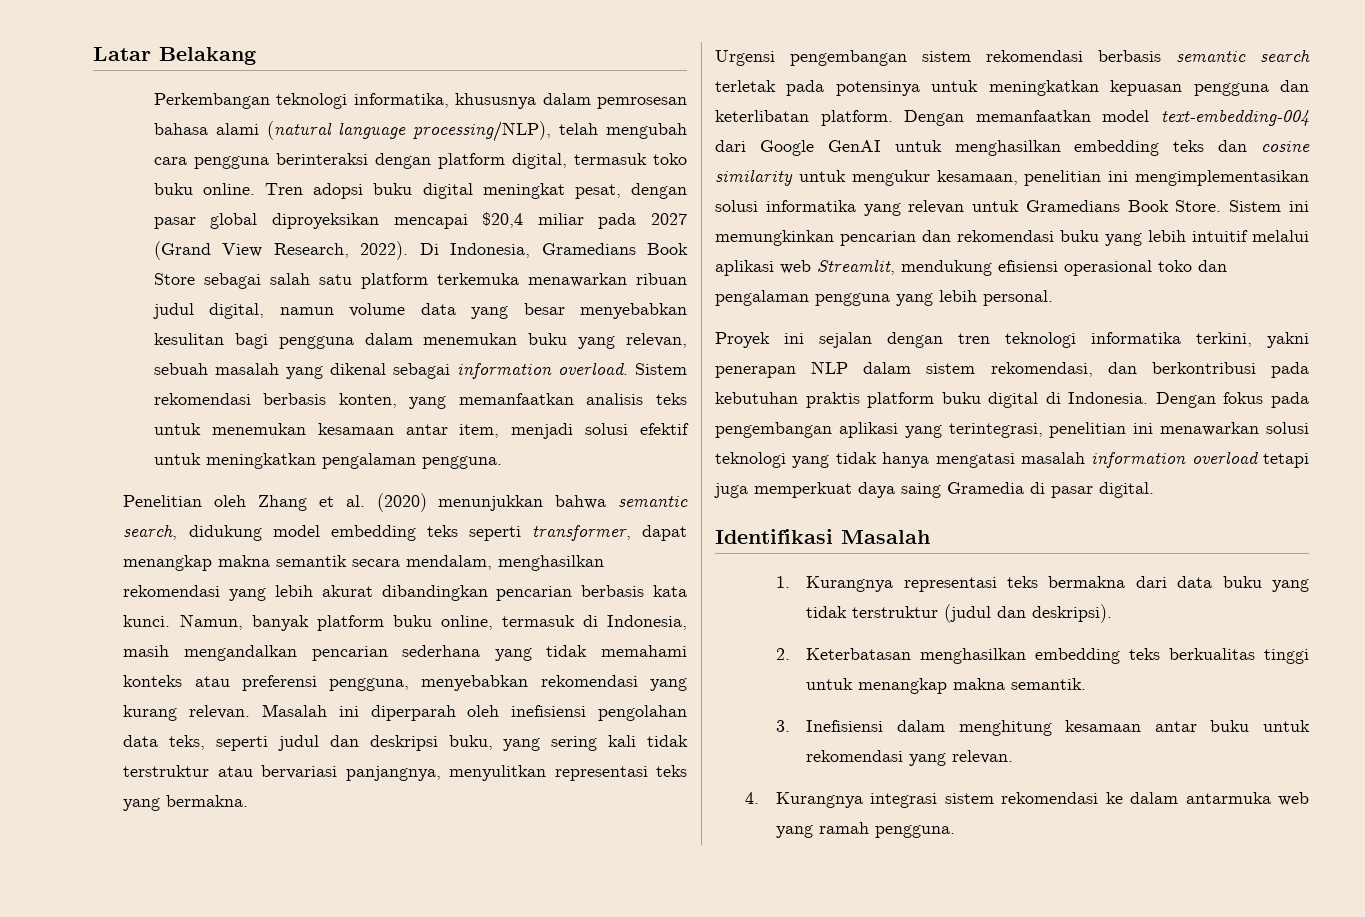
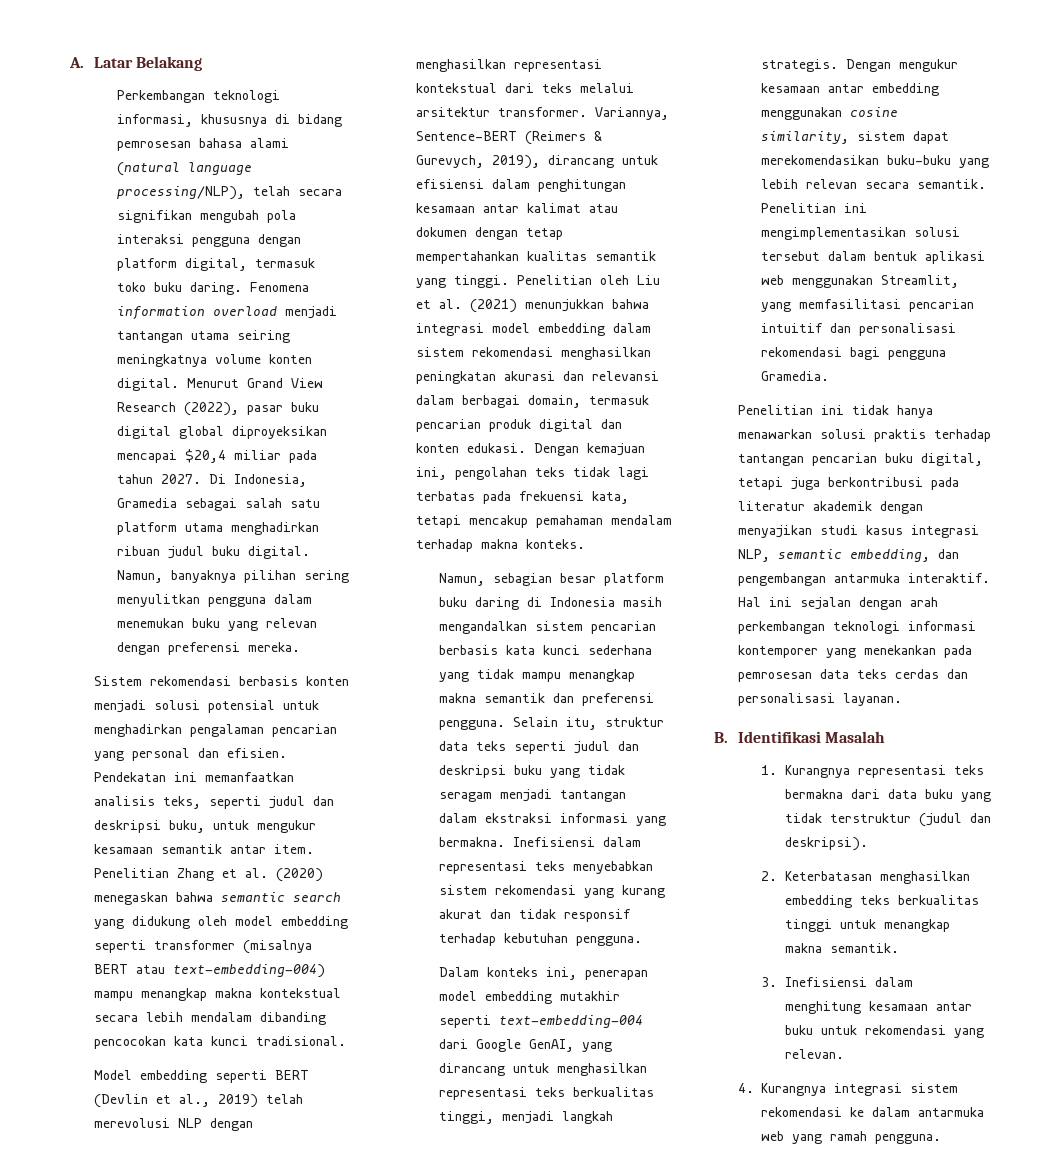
- Latar Belakang
+ A. Latar Belakang
- Perkembangan teknologi informatika, khususnya dalam pemrosesan bahasa alami (natural language processing/NLP), telah mengubah cara pengguna berinteraksi dengan platform digital, termasuk toko buku online. Tren adopsi buku digital meningkat pesat, dengan pasar global diproyeksikan mencapai $20,4 miliar pada 2027 (Grand View Research, 2022). Di Indonesia, Gramedians Book Store sebagai salah satu platform terkemuka menawarkan ribuan judul digital, namun volume data yang besar menyebabkan kesulitan bagi pengguna dalam menemukan buku yang relevan, sebuah masalah yang dikenal sebagai information overload. Sistem rekomendasi berbasis konten, yang memanfaatkan analisis teks untuk menemukan kesamaan antar item, menjadi solusi efektif untuk meningkatkan pengalaman pengguna.
- Penelitian oleh Zhang et al. (2020) menunjukkan bahwa semantic search, didukung model embedding teks seperti transformer, dapat menangkap makna semantik secara mendalam, menghasilkan rekomendasi yang lebih akurat dibandingkan pencarian berbasis kata kunci. Namun, banyak platform buku online, termasuk di Indonesia, masih mengandalkan pencarian sederhana yang tidak memahami konteks atau preferensi pengguna, menyebabkan rekomendasi yang kurang relevan. Masalah ini diperparah oleh inefisiensi pengolahan data teks, seperti judul dan deskripsi buku, yang sering kali tidak terstruktur atau bervariasi panjangnya, menyulitkan representasi teks yang bermakna.
- Urgensi pengembangan sistem rekomendasi berbasis semantic search terletak pada potensinya untuk meningkatkan kepuasan pengguna dan keterlibatan platform. Dengan memanfaatkan model text-embedding-004 dari Google GenAI untuk menghasilkan embedding teks dan cosine similarity untuk mengukur kesamaan, penelitian ini mengimplementasikan solusi informatika yang relevan untuk Gramedians Book Store. Sistem ini memungkinkan pencarian dan rekomendasi buku yang lebih intuitif melalui aplikasi web Streamlit, mendukung efisiensi operasional toko dan pengalaman pengguna yang lebih personal.
- Proyek ini sejalan dengan tren teknologi informatika terkini, yakni penerapan NLP dalam sistem rekomendasi, dan berkontribusi pada kebutuhan praktis platform buku digital di Indonesia. Dengan fokus pada pengembangan aplikasi yang terintegrasi, penelitian ini menawarkan solusi teknologi yang tidak hanya mengatasi masalah information overload tetapi juga memperkuat daya saing Gramedia di pasar digital.
- Identifikasi Masalah
+ Perkembangan teknologi informasi, khususnya di bidang pemrosesan bahasa alami (natural language processing/NLP), telah secara signifikan mengubah pola interaksi pengguna dengan platform digital, termasuk toko buku daring. Fenomena information overload menjadi tantangan utama seiring meningkatnya volume konten digital. Menurut Grand View Research (2022), pasar buku digital global diproyeksikan mencapai $20,4 miliar pada tahun 2027. Di Indonesia, Gramedia sebagai salah satu platform utama menghadirkan ribuan judul buku digital. Namun, banyaknya pilihan sering menyulitkan pengguna dalam menemukan buku yang relevan dengan preferensi mereka.
+ Sistem rekomendasi berbasis konten menjadi solusi potensial untuk menghadirkan pengalaman pencarian yang personal dan efisien. Pendekatan ini memanfaatkan analisis teks, seperti judul dan deskripsi buku, untuk mengukur kesamaan semantik antar item. Penelitian Zhang et al. (2020) menegaskan bahwa semantic search yang didukung oleh model embedding seperti transformer (misalnya BERT atau text-embedding-004) mampu menangkap makna kontekstual secara lebih mendalam dibanding pencocokan kata kunci tradisional.
+ Model embedding seperti BERT (Devlin et al., 2019) telah merevolusi NLP dengan menghasilkan representasi kontekstual dari teks melalui arsitektur transformer. Variannya, Sentence-BERT (Reimers & Gurevych, 2019), dirancang untuk efisiensi dalam penghitungan kesamaan antar kalimat atau dokumen dengan tetap mempertahankan kualitas semantik yang tinggi. Penelitian oleh Liu et al. (2021) menunjukkan bahwa integrasi model embedding dalam sistem rekomendasi menghasilkan peningkatan akurasi dan relevansi dalam berbagai domain, termasuk pencarian produk digital dan konten edukasi. Dengan kemajuan ini, pengolahan teks tidak lagi terbatas pada frekuensi kata, tetapi mencakup pemahaman mendalam terhadap makna konteks.
+ Namun, sebagian besar platform buku daring di Indonesia masih mengandalkan sistem pencarian berbasis kata kunci sederhana yang tidak mampu menangkap makna semantik dan preferensi pengguna. Selain itu, struktur data teks seperti judul dan deskripsi buku yang tidak seragam menjadi tantangan dalam ekstraksi informasi yang bermakna. Inefisiensi dalam representasi teks menyebabkan sistem rekomendasi yang kurang akurat dan tidak responsif terhadap kebutuhan pengguna.
+ Dalam konteks ini, penerapan model embedding mutakhir seperti text-embedding-004 dari Google GenAI, yang dirancang untuk menghasilkan representasi teks berkualitas tinggi, menjadi langkah strategis. Dengan mengukur kesamaan antar embedding menggunakan cosine similarity, sistem dapat merekomendasikan buku-buku yang lebih relevan secara semantik. Penelitian ini mengimplementasikan solusi tersebut dalam bentuk aplikasi web menggunakan Streamlit, yang memfasilitasi pencarian intuitif dan personalisasi rekomendasi bagi pengguna Gramedia.
+ Penelitian ini tidak hanya menawarkan solusi praktis terhadap tantangan pencarian buku digital, tetapi juga berkontribusi pada literatur akademik dengan menyajikan studi kasus integrasi NLP, semantic embedding, dan pengembangan antarmuka interaktif. Hal ini sejalan dengan arah perkembangan teknologi informasi kontemporer yang menekankan pada pemrosesan data teks cerdas dan personalisasi layanan.
+ B. Identifikasi Masalah

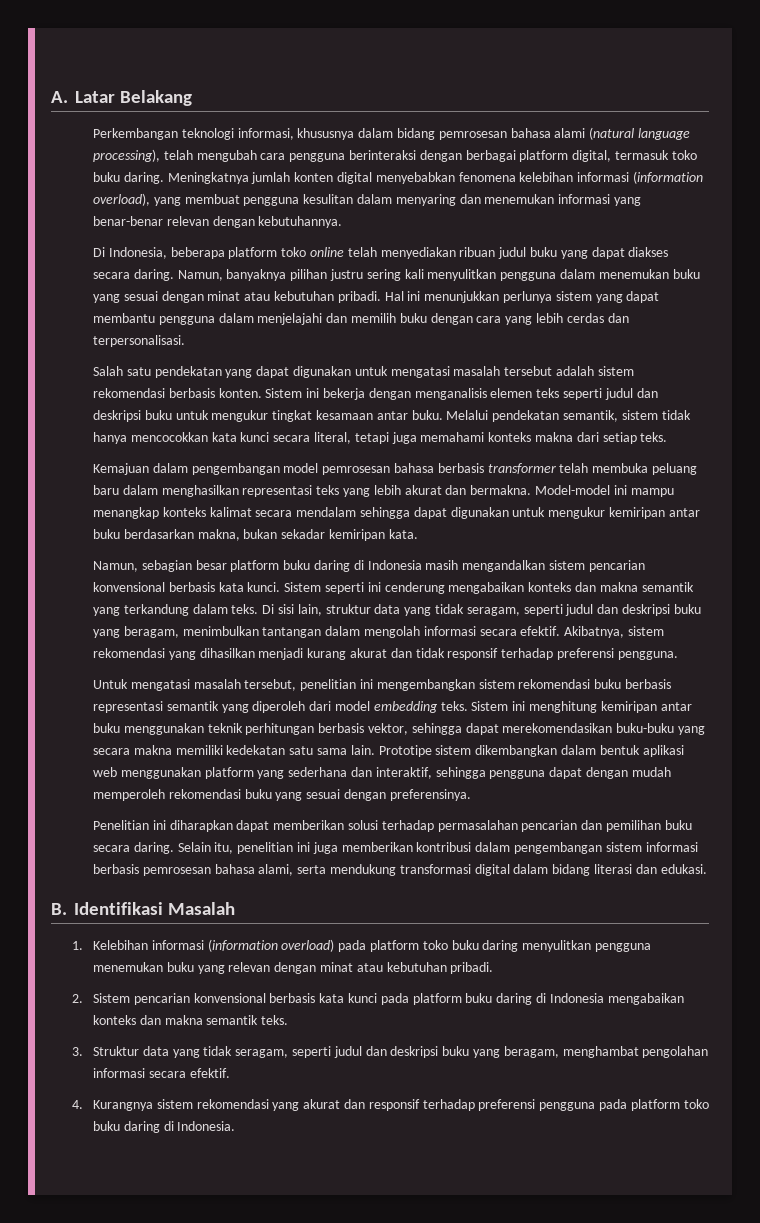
- Perkembangan teknologi informasi, khususnya di bidang pemrosesan bahasa alami (natural language processing/NLP), telah secara signifikan mengubah pola interaksi pengguna dengan platform digital, termasuk toko buku daring.
+ Perkembangan teknologi informasi, khususnya dalam bidang pemrosesan bahasa alami (natural language processing), telah mengubah cara pengguna berinteraksi dengan berbagai platform digital, termasuk toko buku daring.
- Fenomena information overload menjadi tantangan utama seiring meningkatnya volume konten digital. Menurut Grand View Research (2022), pasar buku digital global diproyeksikan mencapai $20,4 miliar pada tahun 2027. Di Indonesia, Gramedia sebagai salah satu platform utama menghadirkan ribuan judul buku digital. Namun, banyaknya pilihan sering menyulitkan pengguna dalam menemukan buku yang relevan dengan preferensi mereka.
- Sistem rekomendasi berbasis konten menjadi solusi potensial untuk menghadirkan pengalaman pencarian yang personal dan efisien. Pendekatan ini memanfaatkan analisis teks, seperti judul dan deskripsi buku, untuk mengukur kesamaan semantik antar item. Penelitian Zhang et al. (2020) menegaskan bahwa semantic search yang didukung oleh model embedding seperti transformer (misalnya BERT atau text-embedding-004) mampu menangkap makna kontekstual secara lebih mendalam dibanding pencocokan kata kunci tradisional.
- Model embedding seperti BERT (Devlin et al., 2019) telah merevolusi NLP dengan menghasilkan representasi kontekstual dari teks melalui arsitektur transformer. Variannya, Sentence-BERT (Reimers & Gurevych, 2019), dirancang untuk efisiensi dalam penghitungan kesamaan antar kalimat atau dokumen dengan tetap mempertahankan kualitas semantik yang tinggi. Penelitian oleh Liu et al. (2021) menunjukkan bahwa integrasi model embedding dalam sistem rekomendasi menghasilkan peningkatan akurasi dan relevansi dalam berbagai domain, termasuk pencarian produk digital dan konten edukasi. Dengan kemajuan ini, pengolahan teks tidak lagi terbatas pada frekuensi kata, tetapi mencakup pemahaman mendalam terhadap makna konteks.
+ Meningkatnya jumlah konten digital menyebabkan fenomena kelebihan informasi (information overload), yang membuat pengguna kesulitan dalam menyaring dan menemukan informasi yang benar-benar relevan dengan kebutuhannya.
+ Di Indonesia, beberapa platform toko online telah menyediakan ribuan judul buku yang dapat diakses secara daring. Namun, banyaknya pilihan justru sering kali menyulitkan pengguna dalam menemukan buku yang sesuai dengan minat atau kebutuhan pribadi. Hal ini menunjukkan perlunya sistem yang dapat membantu pengguna dalam menjelajahi dan memilih buku dengan cara yang lebih cerdas dan terpersonalisasi.
+ Salah satu pendekatan yang dapat digunakan untuk mengatasi masalah tersebut adalah sistem rekomendasi berbasis konten. Sistem ini bekerja dengan menganalisis elemen teks seperti judul dan deskripsi buku untuk mengukur tingkat kesamaan antar buku. Melalui pendekatan semantik, sistem tidak hanya mencocokkan kata kunci secara literal, tetapi juga memahami konteks makna dari setiap teks.
+ Kemajuan dalam pengembangan model pemrosesan bahasa berbasis transformer telah membuka peluang baru dalam menghasilkan representasi teks yang lebih akurat dan bermakna. Model-model ini mampu menangkap konteks kalimat secara mendalam sehingga dapat digunakan untuk mengukur kemiripan antar buku berdasarkan makna, bukan sekadar kemiripan kata.
- Namun, sebagian besar platform buku daring di Indonesia masih mengandalkan sistem pencarian berbasis kata kunci sederhana yang tidak mampu menangkap makna semantik dan preferensi pengguna. Selain itu, struktur data teks seperti judul dan deskripsi buku yang tidak seragam menjadi tantangan dalam ekstraksi informasi yang bermakna. Inefisiensi dalam representasi teks menyebabkan sistem rekomendasi yang kurang akurat dan tidak responsif terhadap kebutuhan pengguna.
+ Namun, sebagian besar platform buku daring di Indonesia masih mengandalkan sistem pencarian konvensional berbasis kata kunci. Sistem seperti ini cenderung mengabaikan konteks dan makna semantik yang terkandung dalam teks. Di sisi lain, struktur data yang tidak seragam, seperti judul dan deskripsi buku yang beragam, menimbulkan tantangan dalam mengolah informasi secara efektif. Akibatnya, sistem rekomendasi yang dihasilkan menjadi kurang akurat dan tidak responsif terhadap preferensi pengguna.
- Dalam konteks ini, penerapan model embedding mutakhir seperti text-embedding-004 dari Google GenAI, yang dirancang untuk menghasilkan representasi teks berkualitas tinggi, menjadi langkah strategis. Dengan mengukur kesamaan antar embedding menggunakan cosine similarity, sistem dapat merekomendasikan buku-buku yang lebih relevan secara semantik. Penelitian ini mengimplementasikan solusi tersebut dalam bentuk aplikasi web menggunakan Streamlit, yang memfasilitasi pencarian intuitif dan personalisasi rekomendasi bagi pengguna Gramedia.
- Penelitian ini tidak hanya menawarkan solusi praktis terhadap tantangan pencarian buku digital, tetapi juga berkontribusi pada literatur akademik dengan menyajikan studi kasus integrasi NLP, semantic embedding, dan pengembangan antarmuka interaktif. Hal ini sejalan dengan arah perkembangan teknologi informasi kontemporer yang menekankan pada pemrosesan data teks cerdas dan personalisasi layanan.
+ Untuk mengatasi masalah tersebut, penelitian ini mengembangkan sistem rekomendasi buku berbasis representasi semantik yang diperoleh dari model embedding teks. Sistem ini menghitung kemiripan antar buku menggunakan teknik perhitungan berbasis vektor, sehingga dapat merekomendasikan buku-buku yang secara makna memiliki kedekatan satu sama lain. Prototipe sistem dikembangkan dalam bentuk aplikasi web menggunakan platform yang sederhana dan interaktif, sehingga pengguna dapat dengan mudah memperoleh rekomendasi buku yang sesuai dengan preferensinya.
+ Penelitian ini diharapkan dapat memberikan solusi terhadap permasalahan pencarian dan pemilihan buku secara daring. Selain itu, penelitian ini juga memberikan kontribusi dalam pengembangan sistem informasi berbasis pemrosesan bahasa alami, serta mendukung transformasi digital dalam bidang literasi dan edukasi.
  B. Identifikasi Masalah
- 1. Kurangnya representasi teks bermakna dari data buku yang tidak terstruktur (judul dan deskripsi).
- 2. Keterbatasan menghasilkan embedding teks berkualitas tinggi untuk menangkap makna semantik.
- 3. Inefisiensi dalam menghitung kesamaan antar buku untuk rekomendasi yang relevan.
+ 1. Kelebihan informasi (information overload) pada platform toko buku daring menyulitkan pengguna menemukan buku yang relevan dengan minat atau kebutuhan pribadi.
+ 2. Sistem pencarian konvensional berbasis kata kunci pada platform buku daring di Indonesia mengabaikan konteks dan makna semantik teks.
+ 3. Struktur data yang tidak seragam, seperti judul dan deskripsi buku yang beragam, menghambat pengolahan informasi secara efektif.
- 4. Kurangnya integrasi sistem rekomendasi ke dalam antarmuka web yang ramah pengguna.
+ 4. Kurangnya sistem rekomendasi yang akurat dan responsif terhadap preferensi pengguna pada platform toko buku daring di Indonesia.

